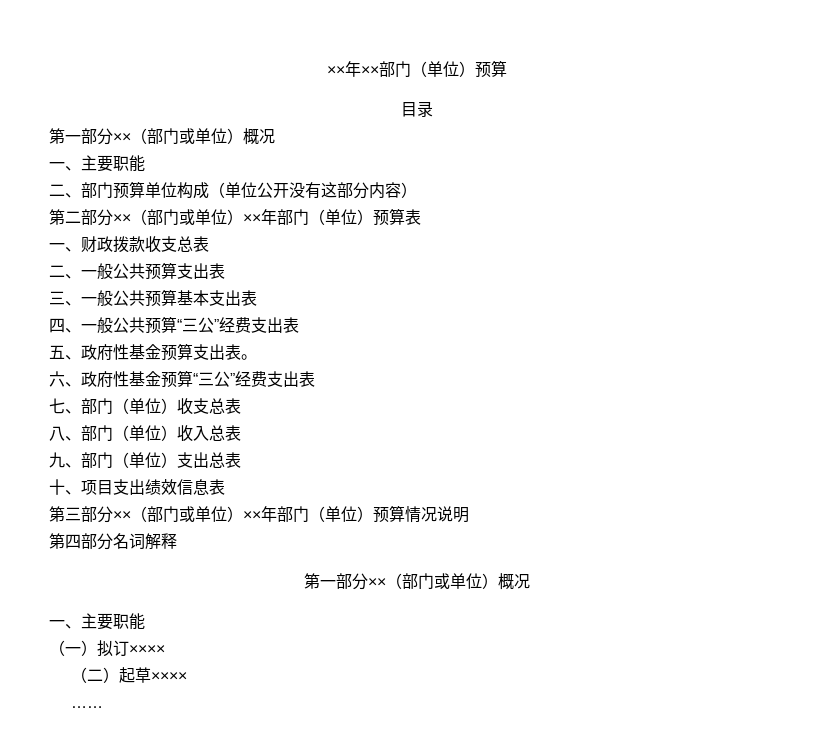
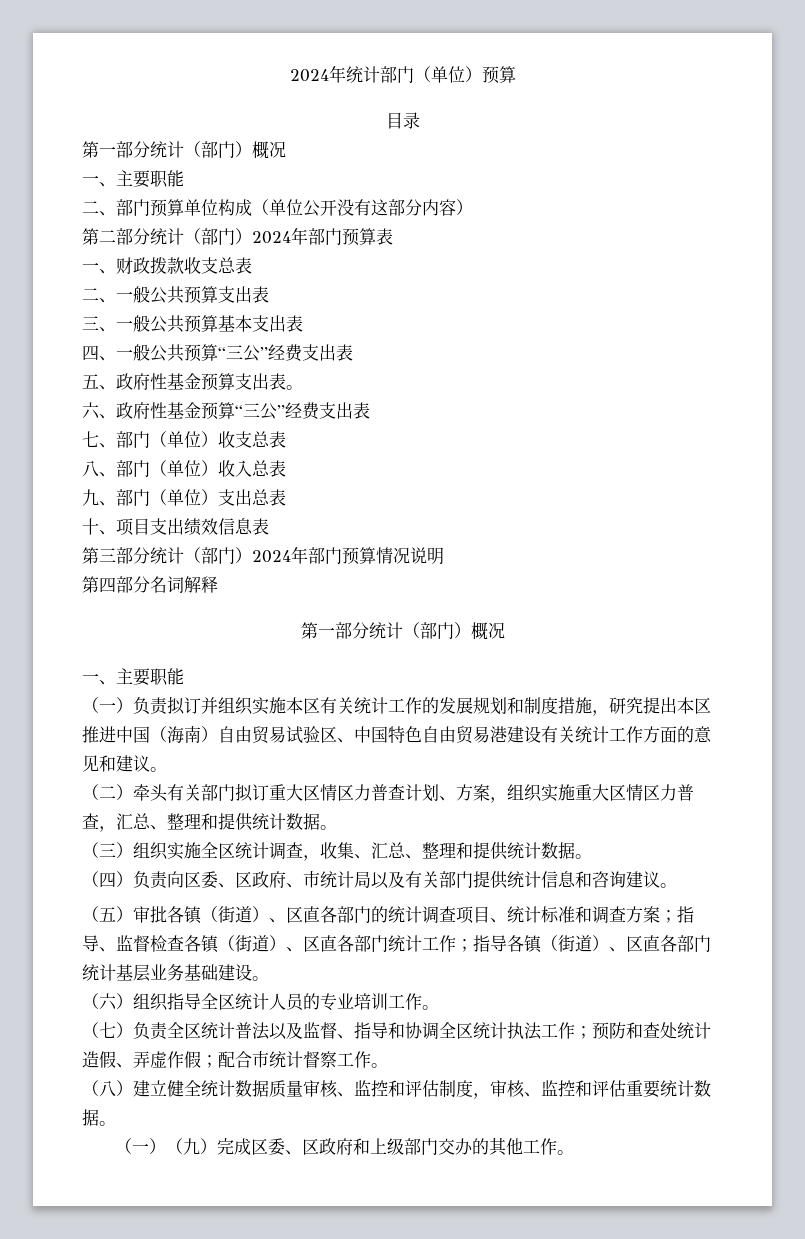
- ××年××部门（单位）预算
+ 2024年统计部门（单位）预算
  目录
- 第一部分××（部门或单位）概况
+ 第一部分统计（部门）概况
- 第二部分××（部门或单位）××年部门（单位）预算表
+ 第二部分统计（部门）2024年部门预算表
- 第三部分××（部门或单位）××年部门（单位）预算情况说明
+ 第三部分统计（部门）2024年部门预算情况说明
  第四部分名词解释
- 第一部分××（部门或单位）概况
+ 第一部分统计（部门）概况
- （一）拟订××××
- （二）起草××××
- ……
+ （一）负责拟订并组织实施本区有关统计工作的发展规划和制度措施，研究提出本区推进中国（海南）自由贸易试验区、中国特色自由贸易港建设有关统计工作方面的意见和建议。
+ （二）牵头有关部门拟订重大区情区力普查计划、方案，组织实施重大区情区力普查，汇总、整理和提供统计数据。
+ （三）组织实施全区统计调查，收集、汇总、整理和提供统计数据。
+ （四）负责向区委、区政府、市统计局以及有关部门提供统计信息和咨询建议。
+ （五）审批各镇（街道）、区直各部门的统计调查项目、统计标准和调查方案；指导、监督检查各镇（街道）、区直各部门统计工作；指导各镇（街道）、区直各部门统计基层业务基础建设。
+ （六）组织指导全区统计人员的专业培训工作。
+ （七）负责全区统计普法以及监督、指导和协调全区统计执法工作；预防和查处统计造假、弄虚作假；配合市统计督察工作。
+ （八）建立健全统计数据质量审核、监控和评估制度，审核、监控和评估重要统计数据。
+ （一）（九）完成区委、区政府和上级部门交办的其他工作。

